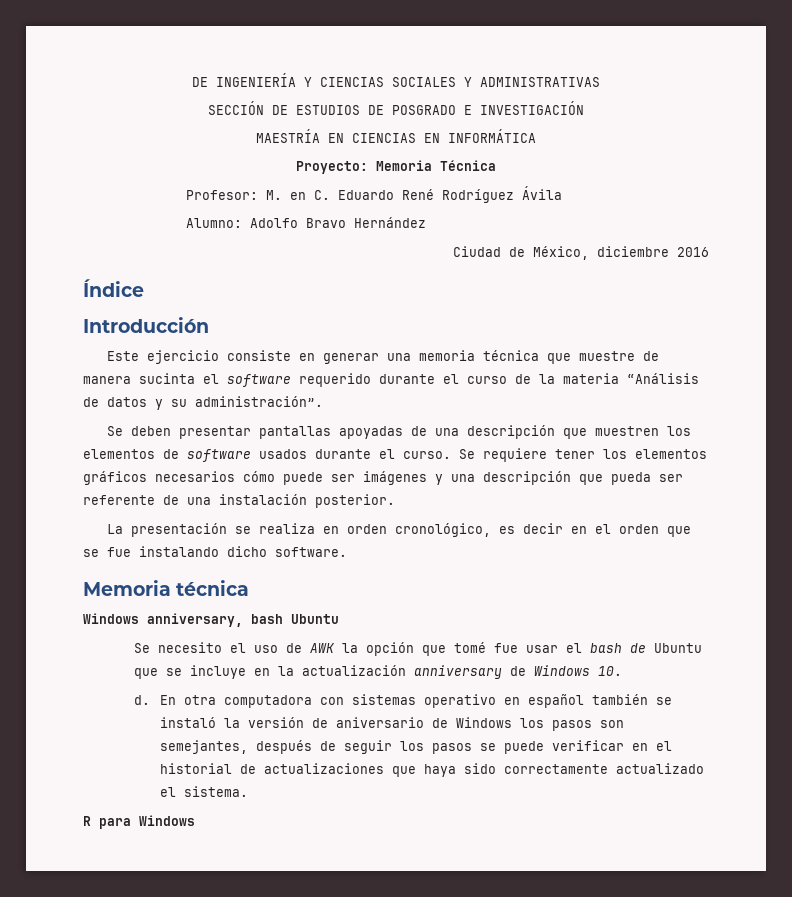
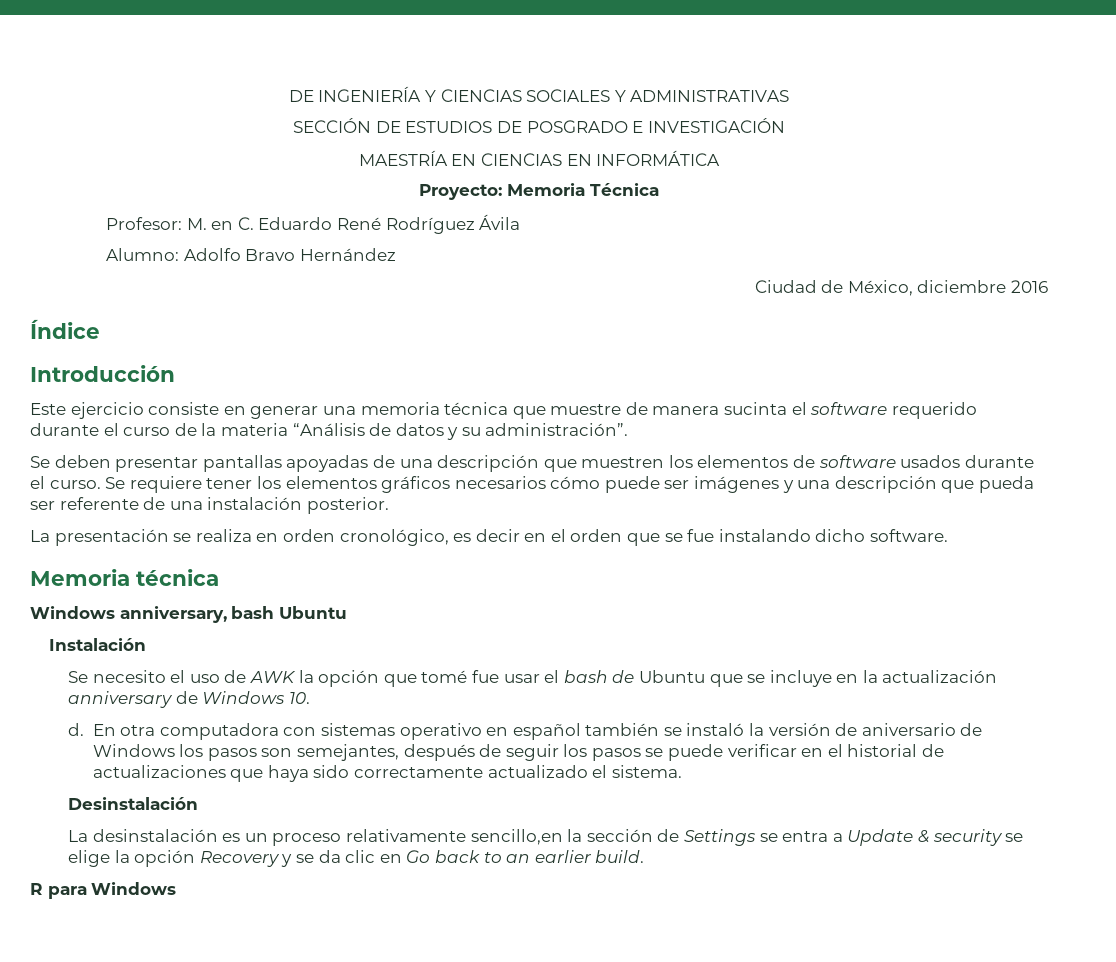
+ Instalación
+ Desinstalación
+ La desinstalación es un proceso relativamente sencillo,en la sección de Settings se entra a Update & security se elige la opción Recovery y se da clic en Go back to an earlier build.

